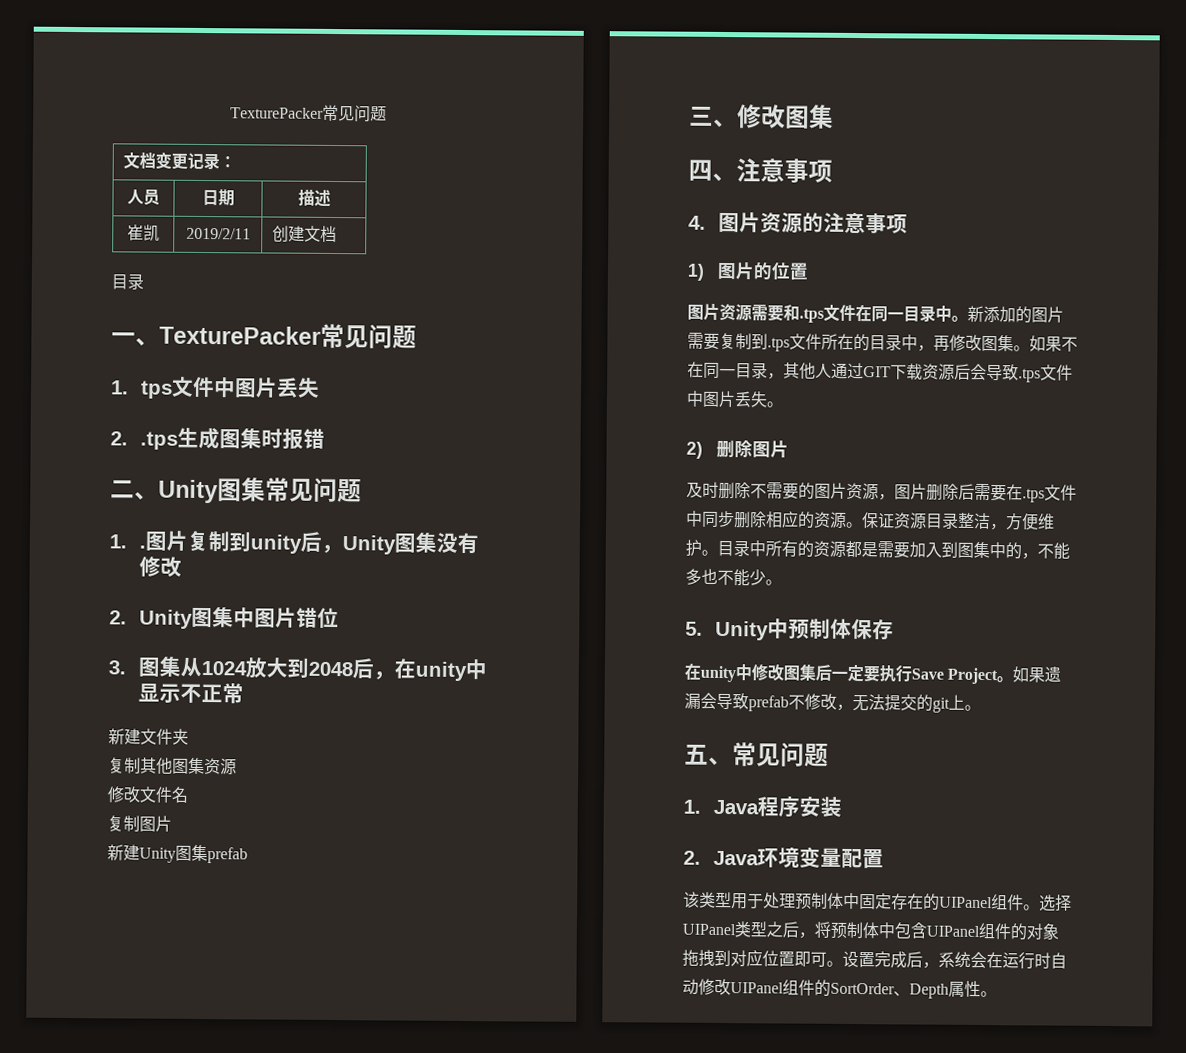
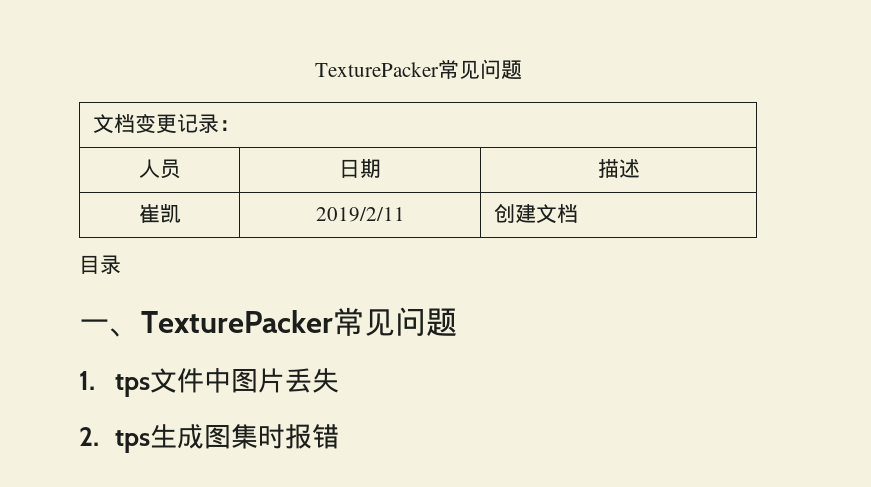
- 2. .tps生成图集时报错
+ 2. tps生成图集时报错
- 二、Unity图集常见问题
- 1. .图片复制到unity后，Unity图集没有修改
- 2. Unity图集中图片错位
- 3.图集从1024放大到2048后，在unity中显示不正常
- 新建文件夹
- 复制其他图集资源
- 修改文件名
- 复制图片
- 新建Unity图集prefab
- 三、修改图集
- 四、注意事项
- 4.图片资源的注意事项
- 1)图片的位置
- 图片资源需要和.tps文件在同一目录中。新添加的图片需要复制到.tps文件所在的目录中，再修改图集。如果不在同一目录，其他人通过GIT下载资源后会导致.tps文件中图片丢失。
- 2)删除图片
- 及时删除不需要的图片资源，图片删除后需要在.tps文件中同步删除相应的资源。保证资源目录整洁，方便维护。目录中所有的资源都是需要加入到图集中的，不能多也不能少。
- 5. Unity中预制体保存
- 在unity中修改图集后一定要执行Save Project。如果遗漏会导致prefab不修改，无法提交的git上。
- 五、常见问题
- 1. Java程序安装
- 2. Java环境变量配置
- 该类型用于处理预制体中固定存在的UIPanel组件。选择UIPanel类型之后，将预制体中包含UIPanel组件的对象拖拽到对应位置即可。设置完成后，系统会在运行时自动修改UIPanel组件的SortOrder、Depth属性。

